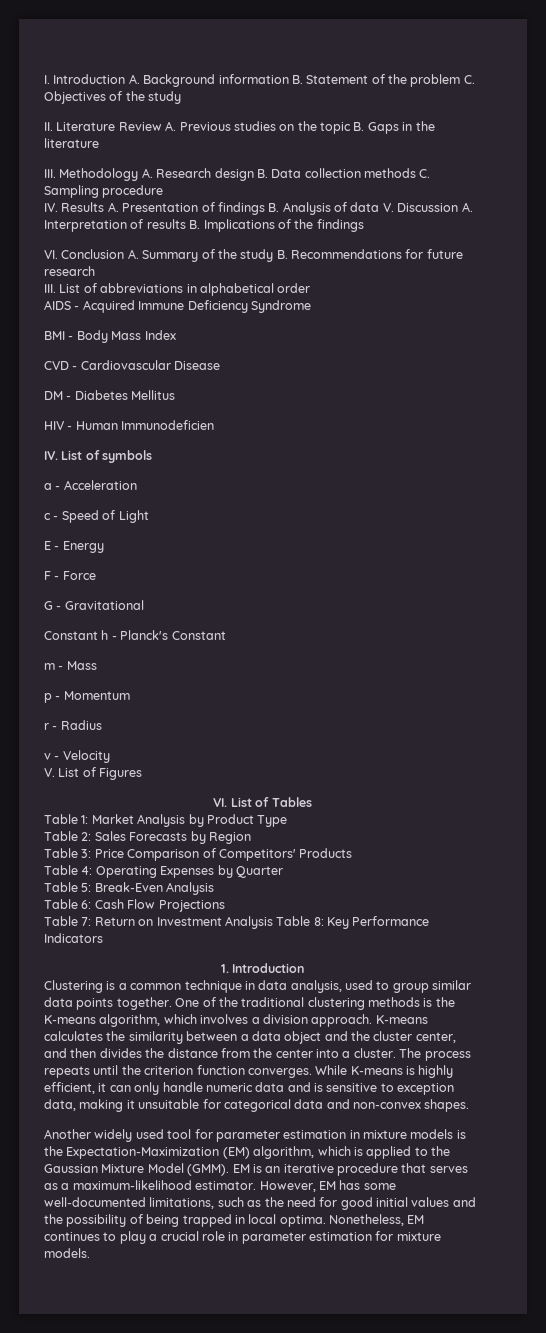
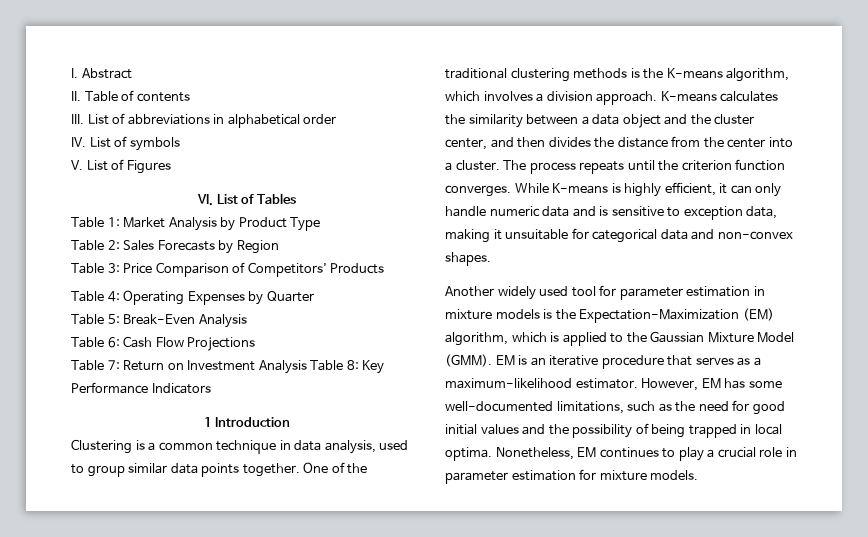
- I. Introduction A. Background information B. Statement of the problem C. Objectives of the study
- II. Literature Review A. Previous studies on the topic B. Gaps in the literature
- III. Methodology A. Research design B. Data collection methods C. Sampling procedure
- IV. Results A. Presentation of findings B. Analysis of data V. Discussion A. Interpretation of results B. Implications of the findings
- VI. Conclusion A. Summary of the study B. Recommendations for future research
+ I. Abstract
+ II. Table of contents
- AIDS - Acquired Immune Deficiency Syndrome
- BMI - Body Mass Index
- CVD - Cardiovascular Disease
- DM - Diabetes Mellitus
- HIV - Human Immunodeficien
  IV. List of symbols
- a - Acceleration
- c - Speed of Light
- E - Energy
- F - Force
- G - Gravitational
- Constant h - Planck's Constant
- m - Mass
- p - Momentum
- r - Radius
- v - Velocity
  Table 7: Return on Investment Analysis Table 8: Key Performance Indicators
- 1. Introduction
+ 1 Introduction

